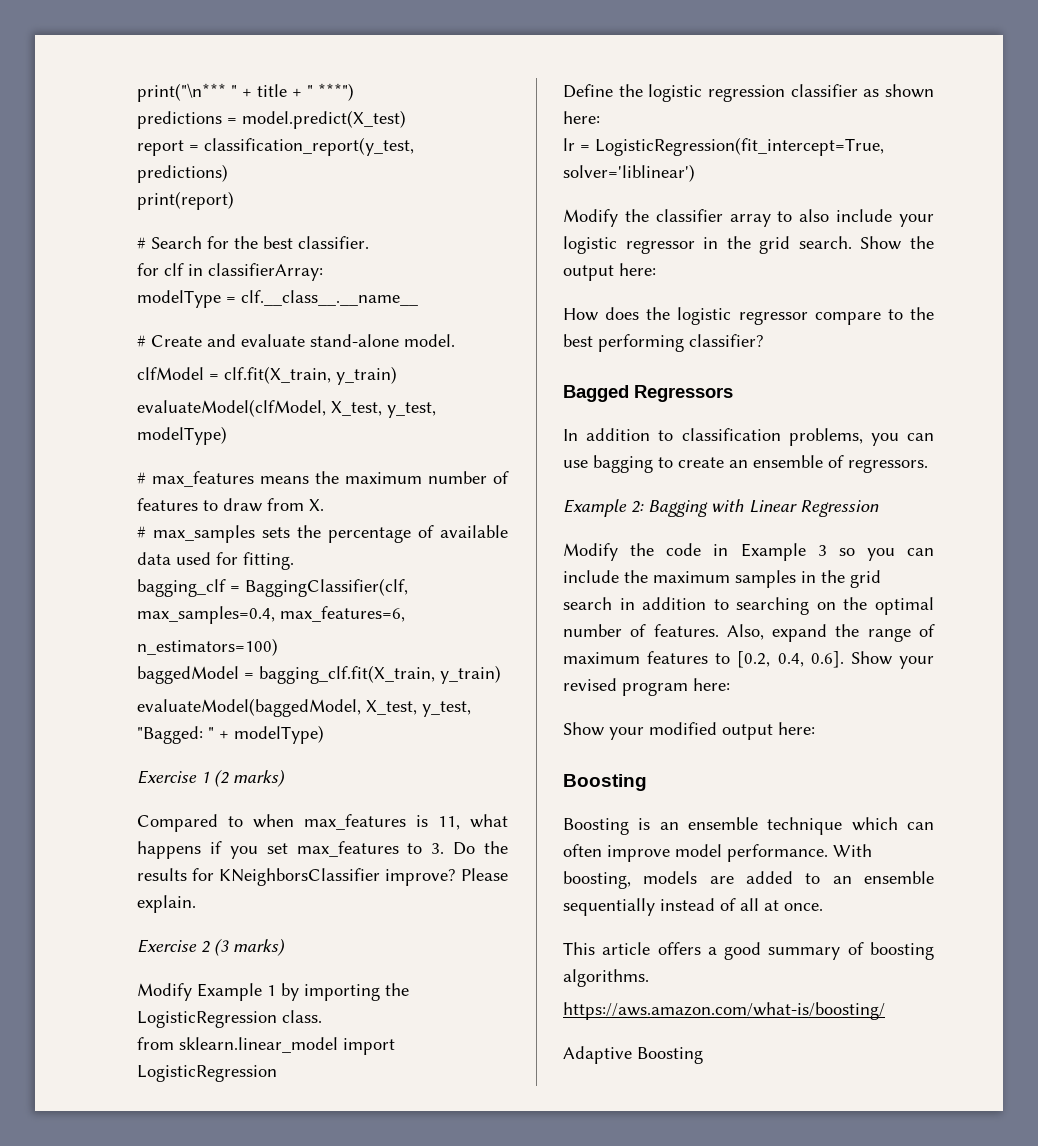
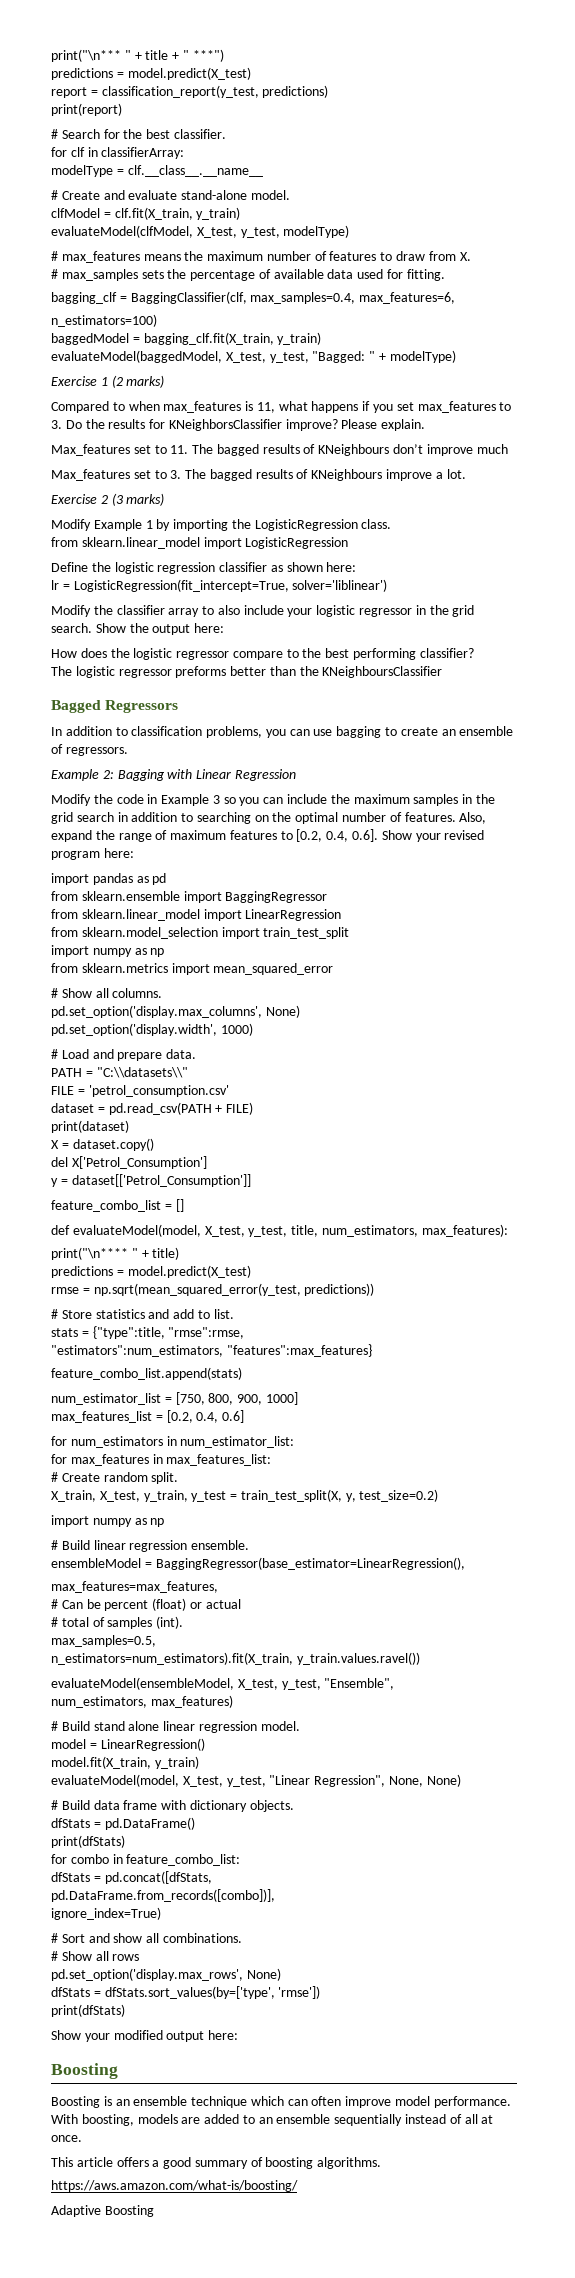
+ Max_features set to 11. The bagged results of KNeighbours don’t improve much
+ Max_features set to 3. The bagged results of KNeighbours improve a lot.
+ The logistic regressor preforms better than the KNeighboursClassifier
+ import pandas as pd
+ from sklearn.ensemble import BaggingRegressor
+ from sklearn.linear_model import LinearRegression
+ from sklearn.model_selection import train_test_split
+ import numpy as np
+ from sklearn.metrics import mean_squared_error
+ # Show all columns.
+ pd.set_option('display.max_columns', None)
+ pd.set_option('display.width', 1000)
+ # Load and prepare data.
+ PATH = "C:\\datasets\\"
+ FILE = 'petrol_consumption.csv'
+ dataset = pd.read_csv(PATH + FILE)
+ print(dataset)
+ X = dataset.copy()
+ del X['Petrol_Consumption']
+ y = dataset[['Petrol_Consumption']]
+ feature_combo_list = []
+ def evaluateModel(model, X_test, y_test, title, num_estimators, max_features):
+ print("\n**** " + title)
+ predictions = model.predict(X_test)
+ rmse = np.sqrt(mean_squared_error(y_test, predictions))
+ # Store statistics and add to list.
+ stats = {"type":title, "rmse":rmse,
+ "estimators":num_estimators, "features":max_features}
+ feature_combo_list.append(stats)
+ num_estimator_list = [750, 800, 900, 1000]
+ max_features_list = [0.2, 0.4, 0.6]
+ for num_estimators in num_estimator_list:
+ for max_features in max_features_list:
+ # Create random split.
+ X_train, X_test, y_train, y_test = train_test_split(X, y, test_size=0.2)
+ import numpy as np
+ # Build linear regression ensemble.
+ ensembleModel = BaggingRegressor(base_estimator=LinearRegression(),
+ max_features=max_features,
+ # Can be percent (float) or actual
+ # total of samples (int).
+ max_samples=0.5,
+ n_estimators=num_estimators).fit(X_train, y_train.values.ravel())
+ evaluateModel(ensembleModel, X_test, y_test, "Ensemble",
+ num_estimators, max_features)
+ # Build stand alone linear regression model.
+ model = LinearRegression()
+ model.fit(X_train, y_train)
+ evaluateModel(model, X_test, y_test, "Linear Regression", None, None)
+ # Build data frame with dictionary objects.
+ dfStats = pd.DataFrame()
+ print(dfStats)
+ for combo in feature_combo_list:
+ dfStats = pd.concat([dfStats,
+ pd.DataFrame.from_records([combo])],
+ ignore_index=True)
+ # Sort and show all combinations.
+ # Show all rows
+ pd.set_option('display.max_rows', None)
+ dfStats = dfStats.sort_values(by=['type', 'rmse'])
+ print(dfStats)

